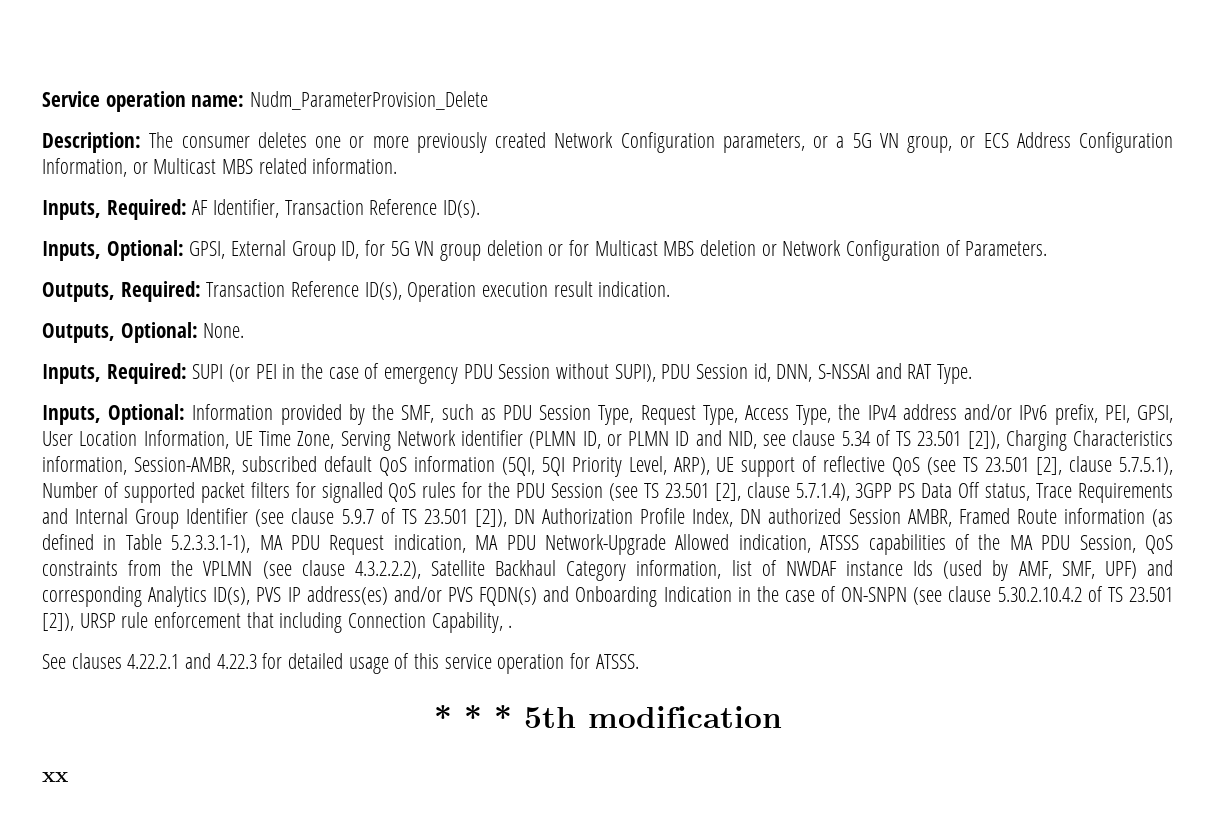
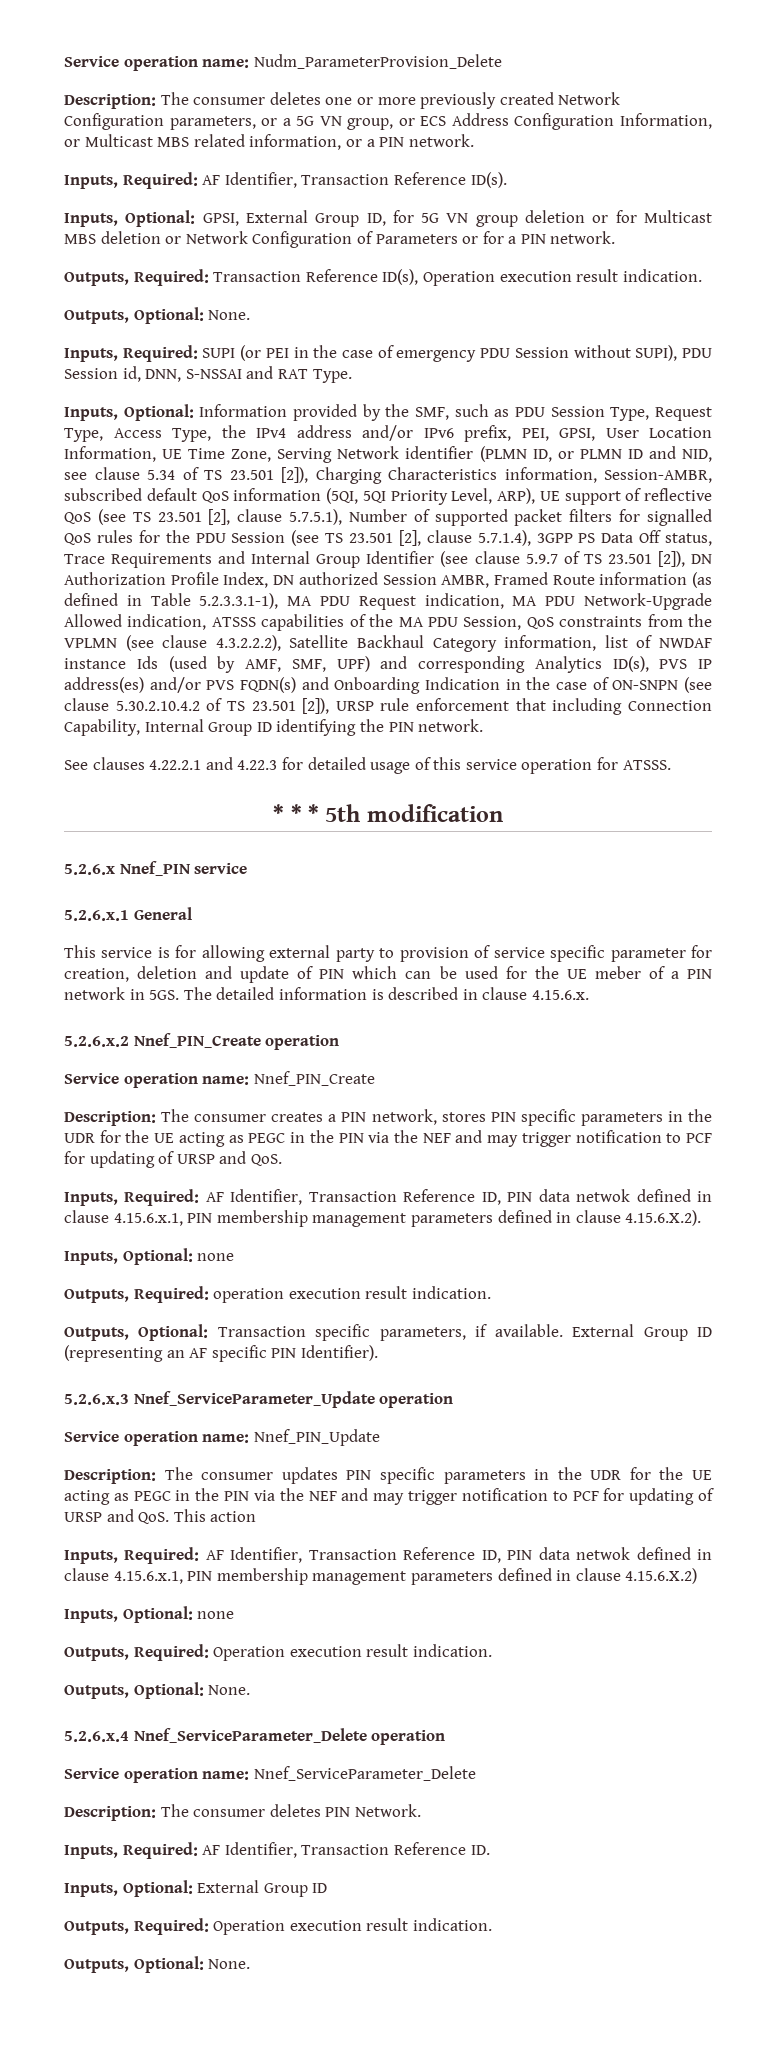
- Description: The consumer deletes one or more previously created Network Configuration parameters, or a 5G VN group, or ECS Address Configuration Information, or Multicast MBS related information.
+ Description: The consumer deletes one or more previously created Network Configuration parameters, or a 5G VN group, or ECS Address Configuration Information, or Multicast MBS related information, or a PIN network.
- Inputs, Optional: GPSI, External Group ID, for 5G VN group deletion or for Multicast MBS deletion or Network Configuration of Parameters.
+ Inputs, Optional: GPSI, External Group ID, for 5G VN group deletion or for Multicast MBS deletion or Network Configuration of Parameters or for a PIN network.
- Information provided by the SMF, such as PDU Session Type, Request Type, Access Type, the IPv4 address and/or IPv6 prefix, PEI, GPSI, User Location Information, UE Time Zone, Serving Network identifier (PLMN ID, or PLMN ID and NID, see clause 5.34 of TS 23.501 [2]), Charging Characteristics information, Session-AMBR, subscribed default QoS information (5QI, 5QI Priority Level, ARP), UE support of reflective QoS (see TS 23.501 [2], clause 5.7.5.1), Number of supported packet filters for signalled QoS rules for the PDU Session (see TS 23.501 [2], clause 5.7.1.4), 3GPP PS Data Off status, Trace Requirements and Internal Group Identifier (see clause 5.9.7 of TS 23.501 [2]), DN Authorization Profile Index, DN authorized Session AMBR, Framed Route information (as defined in Table 5.2.3.3.1-1), MA PDU Request indication, MA PDU Network-Upgrade Allowed indication, ATSSS capabilities of the MA PDU Session, QoS constraints from the VPLMN (see clause 4.3.2.2.2), Satellite Backhaul Category information, list of NWDAF instance Ids (used by AMF, SMF, UPF) and corresponding Analytics ID(s), PVS IP address(es) and/or PVS FQDN(s) and Onboarding Indication in the case of ON-SNPN (see clause 5.30.2.10.4.2 of TS 23.501 [2]), URSP rule enforcement that including Connection Capability, .
+ Information provided by the SMF, such as PDU Session Type, Request Type, Access Type, the IPv4 address and/or IPv6 prefix, PEI, GPSI, User Location Information, UE Time Zone, Serving Network identifier (PLMN ID, or PLMN ID and NID, see clause 5.34 of TS 23.501 [2]), Charging Characteristics information, Session-AMBR, subscribed default QoS information (5QI, 5QI Priority Level, ARP), UE support of reflective QoS (see TS 23.501 [2], clause 5.7.5.1), Number of supported packet filters for signalled QoS rules for the PDU Session (see TS 23.501 [2], clause 5.7.1.4), 3GPP PS Data Off status, Trace Requirements and Internal Group Identifier (see clause 5.9.7 of TS 23.501 [2]), DN Authorization Profile Index, DN authorized Session AMBR, Framed Route information (as defined in Table 5.2.3.3.1-1), MA PDU Request indication, MA PDU Network-Upgrade Allowed indication, ATSSS capabilities of the MA PDU Session, QoS constraints from the VPLMN (see clause 4.3.2.2.2), Satellite Backhaul Category information, list of NWDAF instance Ids (used by AMF, SMF, UPF) and corresponding Analytics ID(s), PVS IP address(es) and/or PVS FQDN(s) and Onboarding Indication in the case of ON-SNPN (see clause 5.30.2.10.4.2 of TS 23.501 [2]), URSP rule enforcement that including Connection Capability, Internal Group ID identifying the PIN network.
- xx
+ 5.2.6.x Nnef_PIN service
+ 5.2.6.x.1 General
+ This service is for allowing external party to provision of service specific parameter for creation, deletion and update of PIN which can be used for the UE meber of a PIN network in 5GS. The detailed information is described in clause 4.15.6.x.
+ 5.2.6.x.2 Nnef_PIN_Create operation
+ Service operation name: Nnef_PIN_Create
+ Description: The consumer creates a PIN network, stores PIN specific parameters in the UDR for the UE acting as PEGC in the PIN via the NEF and may trigger notification to PCF for updating of URSP and QoS.
+ Inputs, Required: AF Identifier, Transaction Reference ID, PIN data netwok defined in clause 4.15.6.x.1, PIN membership management parameters defined in clause 4.15.6.X.2).
+ Inputs, Optional: none
+ Outputs, Required: operation execution result indication.
+ Outputs, Optional: Transaction specific parameters, if available. External Group ID (representing an AF specific PIN Identifier).
+ 5.2.6.x.3 Nnef_ServiceParameter_Update operation
+ Service operation name: Nnef_PIN_Update
+ Description: The consumer updates PIN specific parameters in the UDR for the UE acting as PEGC in the PIN via the NEF and may trigger notification to PCF for updating of URSP and QoS. This action
+ Inputs, Required: AF Identifier, Transaction Reference ID, PIN data netwok defined in clause 4.15.6.x.1, PIN membership management parameters defined in clause 4.15.6.X.2)
+ Inputs, Optional: none
+ Outputs, Required: Operation execution result indication.
+ Outputs, Optional: None.
+ 5.2.6.x.4 Nnef_ServiceParameter_Delete operation
+ Service operation name: Nnef_ServiceParameter_Delete
+ Description: The consumer deletes PIN Network.
+ Inputs, Required: AF Identifier, Transaction Reference ID.
+ Inputs, Optional: External Group ID
+ Outputs, Required: Operation execution result indication.
+ Outputs, Optional: None.

